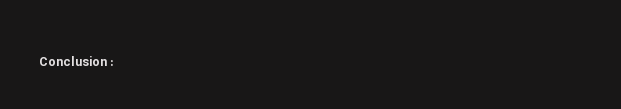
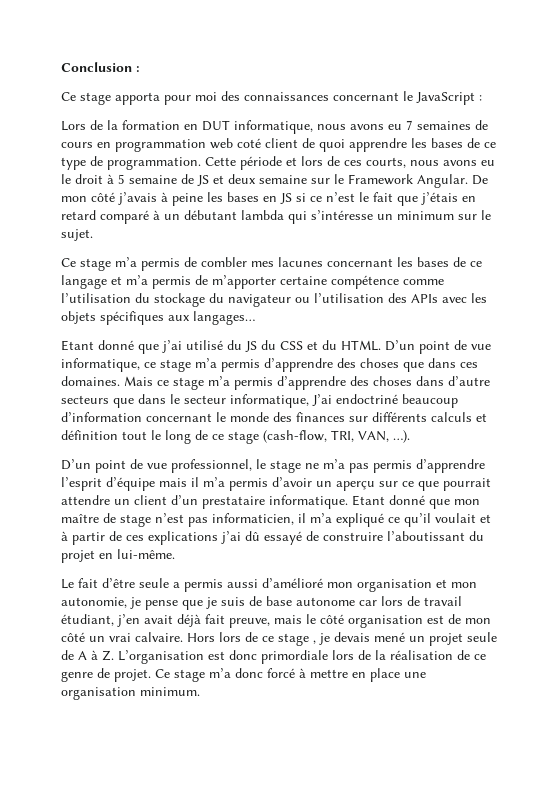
+ Ce stage apporta pour moi des connaissances concernant le JavaScript :
+ Lors de la formation en DUT informatique, nous avons eu 7 semaines de cours en programmation web coté client de quoi apprendre les bases de ce type de programmation. Cette période et lors de ces courts, nous avons eu le droit à 5 semaine de JS et deux semaine sur le Framework Angular. De mon côté j’avais à peine les bases en JS si ce n’est le fait que j’étais en retard comparé à un débutant lambda qui s’intéresse un minimum sur le sujet.
+ Ce stage m’a permis de combler mes lacunes concernant les bases de ce langage et m’a permis de m’apporter certaine compétence comme l’utilisation du stockage du navigateur ou l’utilisation des APIs avec les objets spécifiques aux langages…
+ Etant donné que j’ai utilisé du JS du CSS et du HTML. D’un point de vue informatique, ce stage m’a permis d’apprendre des choses que dans ces domaines. Mais ce stage m’a permis d’apprendre des choses dans d’autre secteurs que dans le secteur informatique, J’ai endoctriné beaucoup d’information concernant le monde des finances sur différents calculs et définition tout le long de ce stage (cash-flow, TRI, VAN, …).
+ D’un point de vue professionnel, le stage ne m’a pas permis d’apprendre l’esprit d’équipe mais il m’a permis d’avoir un aperçu sur ce que pourrait attendre un client d’un prestataire informatique. Etant donné que mon maître de stage n’est pas informaticien, il m’a expliqué ce qu’il voulait et à partir de ces explications j’ai dû essayé de construire l’aboutissant du projet en lui-même.
+ Le fait d’être seule a permis aussi d’amélioré mon organisation et mon autonomie, je pense que je suis de base autonome car lors de travail étudiant, j’en avait déjà fait preuve, mais le côté organisation est de mon côté un vrai calvaire. Hors lors de ce stage , je devais mené un projet seule de A à Z. L’organisation est donc primordiale lors de la réalisation de ce genre de projet. Ce stage m’a donc forcé à mettre en place une organisation minimum.

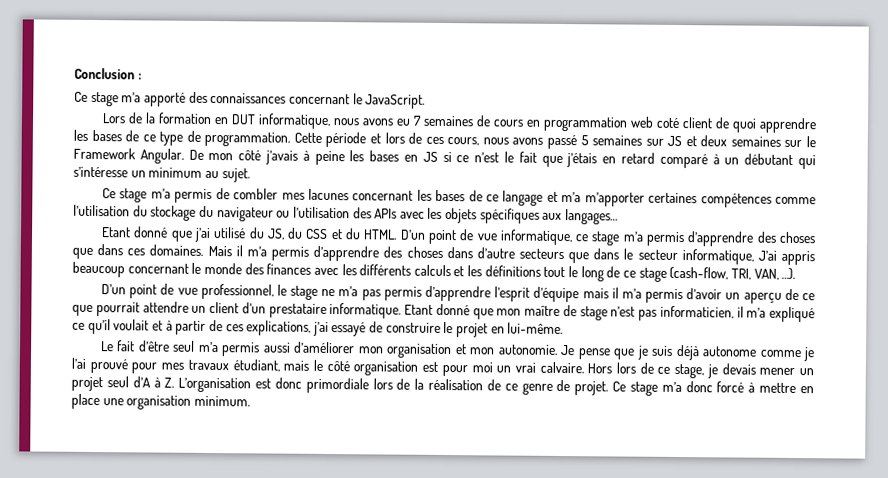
- Ce stage apporta pour moi des connaissances concernant le JavaScript :
+ Ce stage m’a apporté des connaissances concernant le JavaScript.
- Cette période et lors de ces courts, nous avons eu le droit à 5 semaine de JS et deux semaine sur le Framework Angular.
+ Cette période et lors de ces cours, nous avons passé 5 semaines sur JS et deux semaines sur le Framework Angular.
- De mon côté j’avais à peine les bases en JS si ce n’est le fait que j’étais en retard comparé à un débutant lambda qui s’intéresse un minimum sur le sujet.
+ De mon côté j’avais à peine les bases en JS si ce n’est le fait que j’étais en retard comparé à un débutant qui s’intéresse un minimum au sujet.
- Ce stage m’a permis de combler mes lacunes concernant les bases de ce langage et m’a permis de m’apporter certaine compétence comme l’utilisation du stockage du navigateur ou l’utilisation des APIs avec les objets spécifiques aux langages…
+ Ce stage m’a permis de combler mes lacunes concernant les bases de ce langage et m’a m’apporter certaines compétences comme l’utilisation du stockage du navigateur ou l’utilisation des APIs avec les objets spécifiques aux langages…
- Etant donné que j’ai utilisé du JS du CSS et du HTML.
+ Etant donné que j’ai utilisé du JS, du CSS et du HTML.
- Mais ce stage m’a permis d’apprendre des choses dans d’autre secteurs que dans le secteur informatique, J’ai endoctriné beaucoup d’information concernant le monde des finances sur différents calculs et définition tout le long de ce stage (cash-flow, TRI, VAN, …).
+ Mais il m’a permis d’apprendre des choses dans d’autre secteurs que dans le secteur informatique, J’ai appris beaucoup concernant le monde des finances avec les différents calculs et les définitions tout le long de ce stage (cash-flow, TRI, VAN, …).
- D’un point de vue professionnel, le stage ne m’a pas permis d’apprendre l’esprit d’équipe mais il m’a permis d’avoir un aperçu sur ce que pourrait attendre un client d’un prestataire informatique.
+ D’un point de vue professionnel, le stage ne m’a pas permis d’apprendre l’esprit d’équipe mais il m’a permis d’avoir un aperçu de ce que pourrait attendre un client d’un prestataire informatique.
- Etant donné que mon maître de stage n’est pas informaticien, il m’a expliqué ce qu’il voulait et à partir de ces explications j’ai dû essayé de construire l’aboutissant du projet en lui-même.
+ Etant donné que mon maître de stage n’est pas informaticien, il m’a expliqué ce qu’il voulait et à partir de ces explications, j’ai essayé de construire le projet en lui-même.
- Le fait d’être seule a permis aussi d’amélioré mon organisation et mon autonomie, je pense que je suis de base autonome car lors de travail étudiant, j’en avait déjà fait preuve, mais le côté organisation est de mon côté un vrai calvaire.
+ Le fait d’être seul m’a permis aussi d’améliorer mon organisation et mon autonomie. Je pense que je suis déjà autonome comme je l’ai prouvé pour mes travaux étudiant, mais le côté organisation est pour moi un vrai calvaire.
- Hors lors de ce stage , je devais mené un projet seule de A à Z. L’organisation est donc primordiale lors de la réalisation de ce genre de projet.
+ Hors lors de ce stage, je devais mener un projet seul d’A à Z. L’organisation est donc primordiale lors de la réalisation de ce genre de projet.

